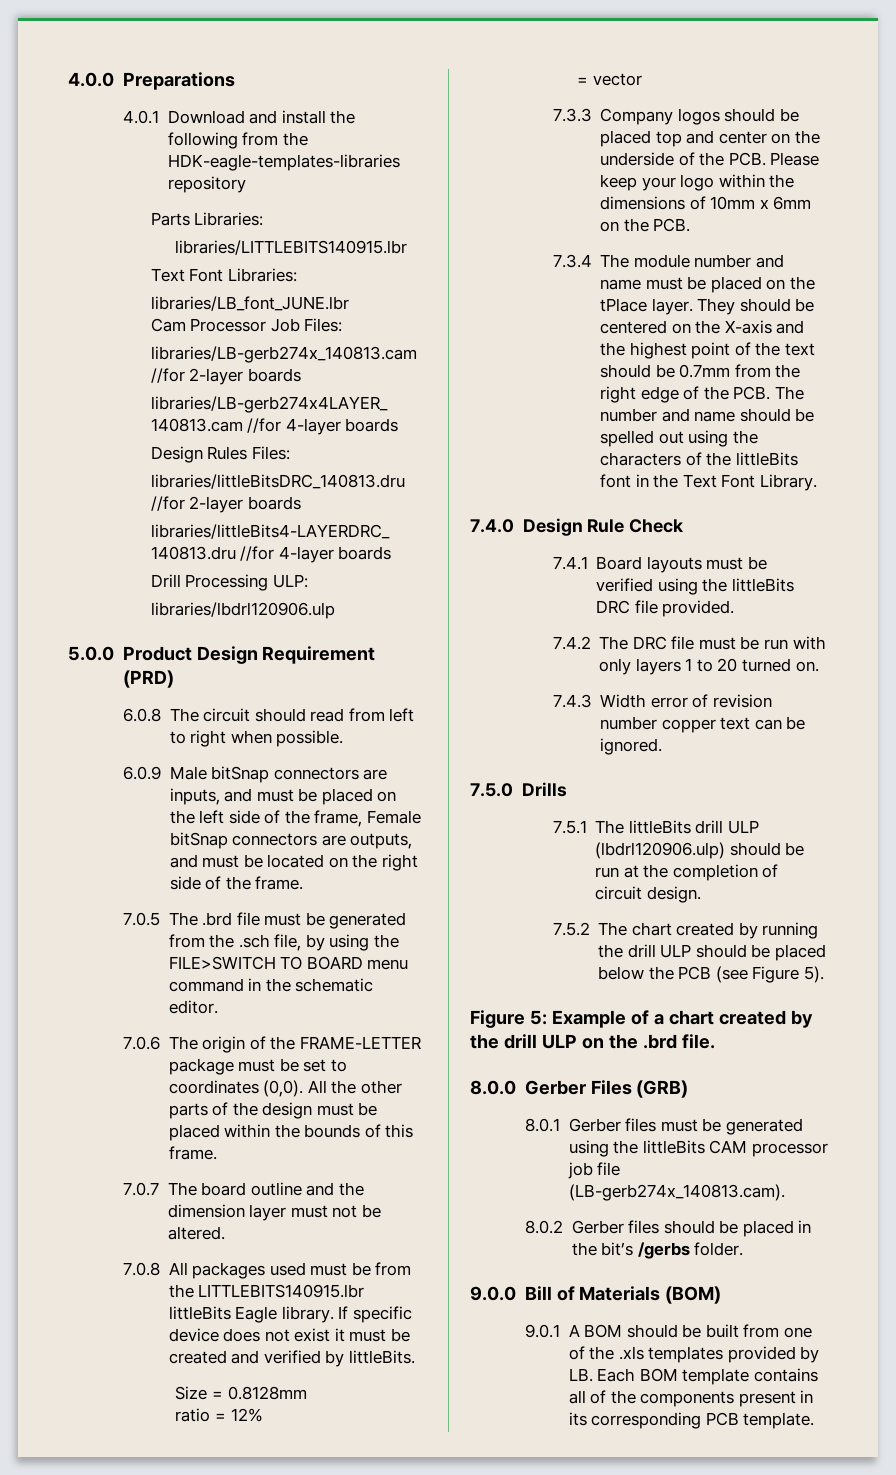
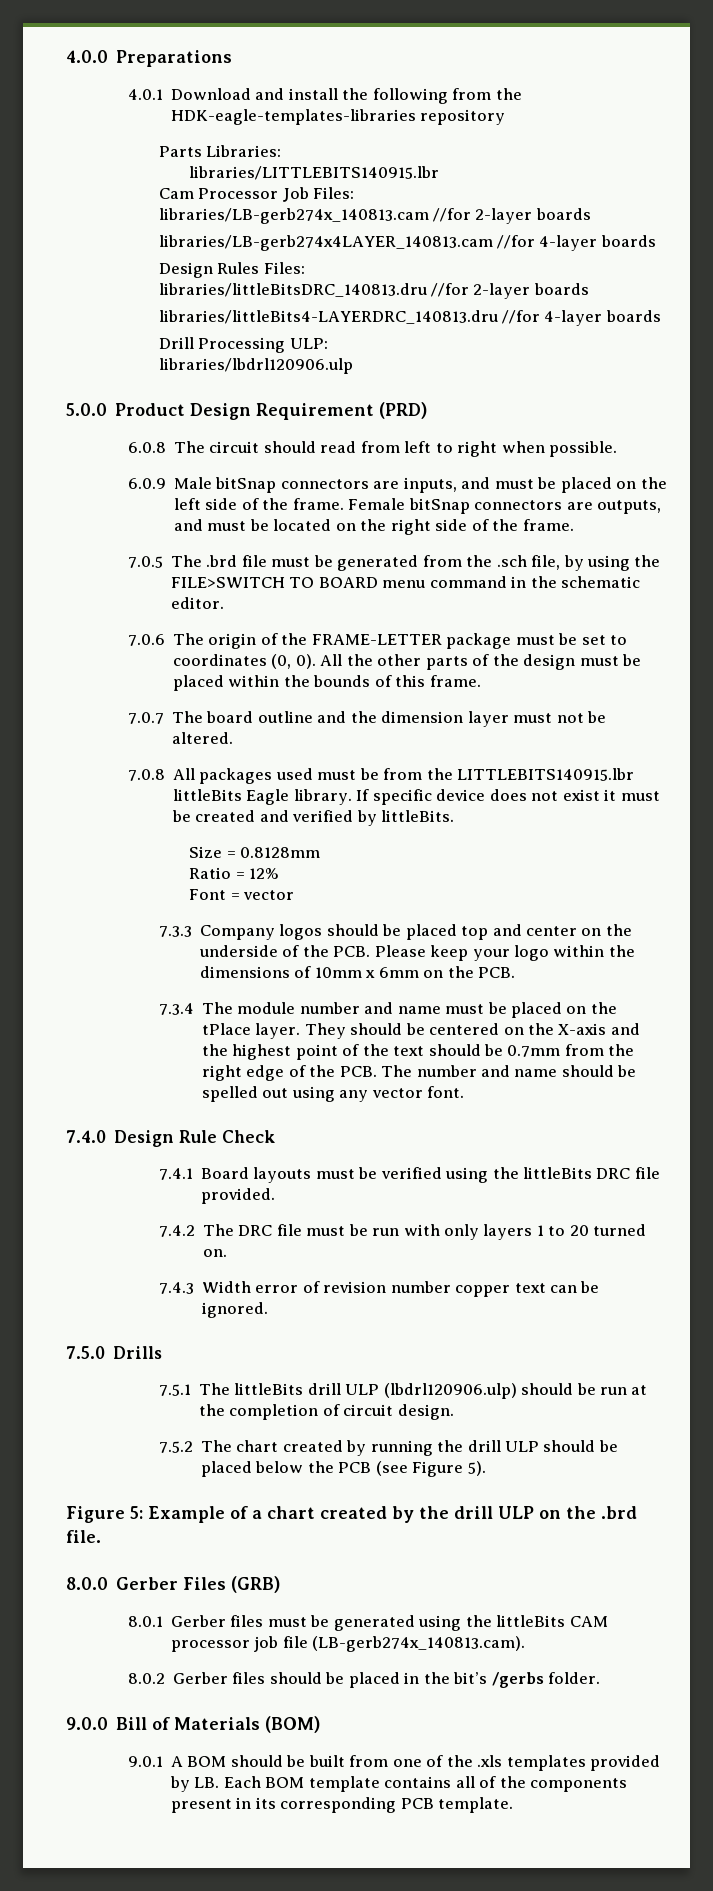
- Text Font Libraries:
- libraries/LB_font_JUNE.lbr
- 6.0.9 Male bitSnap connectors are inputs, and must be placed on the left side of the frame, Female bitSnap connectors are outputs, and must be located on the right side of the frame.
+ 6.0.9 Male bitSnap connectors are inputs, and must be placed on the left side of the frame. Female bitSnap connectors are outputs, and must be located on the right side of the frame.
- 7.0.6 The origin of the FRAME-LETTER package must be set to coordinates (0,0).
+ 7.0.6 The origin of the FRAME-LETTER package must be set to coordinates (0, 0).
- ratio = 12%
+ Ratio = 12%
- = vector
+ Font = vector
- They should be centered on the X-axis and the highest point of the text should be 0.7mm from the right edge of the PCB. The number and name should be spelled out using the characters of the littleBits font in the Text Font Library.
+ They should be centered on the X-axis and the highest point of the text should be 0.7mm from the right edge of the PCB. The number and name should be spelled out using any vector font.

